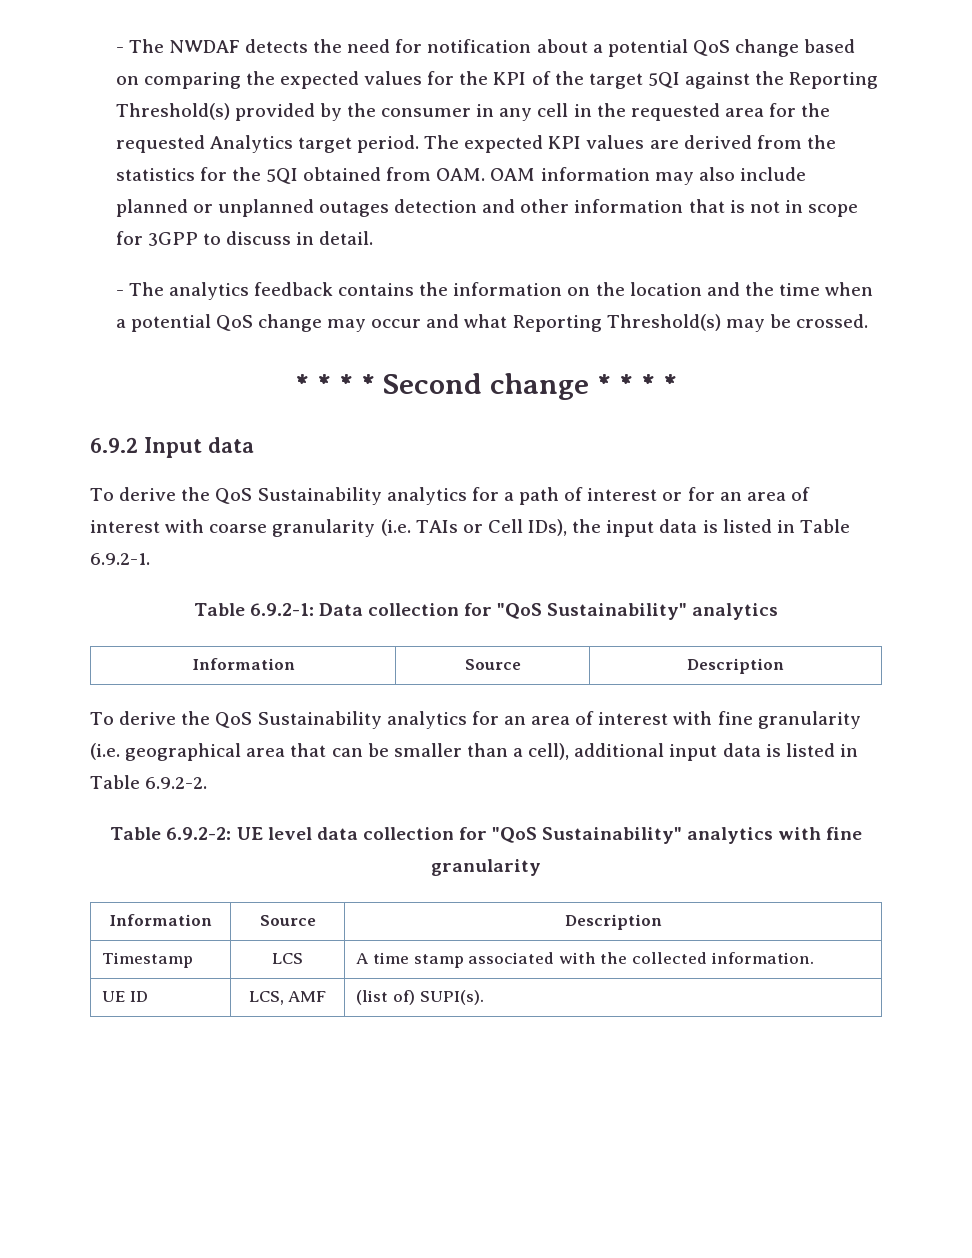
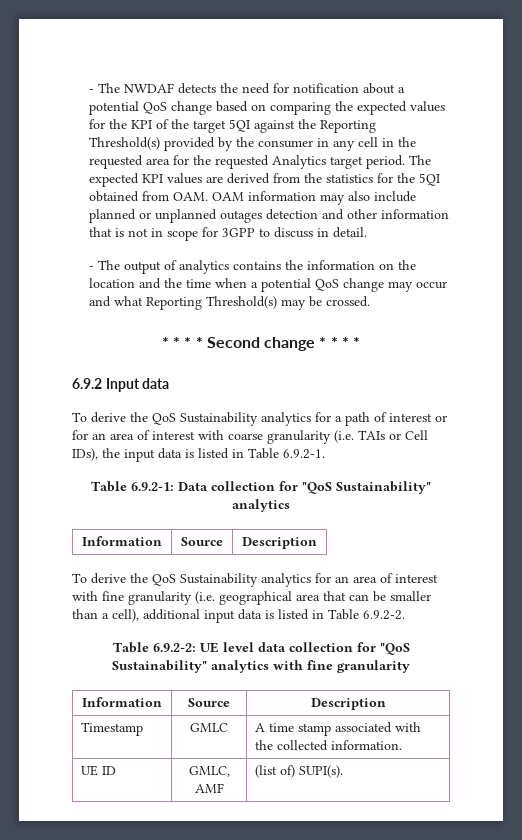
- - The analytics feedback contains the information on the location and the time when a potential QoS change may occur and what Reporting Threshold(s) may be crossed.
+ - The output of analytics contains the information on the location and the time when a potential QoS change may occur and what Reporting Threshold(s) may be crossed.
- Timestamp | LCS | A time stamp associated with the collected information.
+ Timestamp | GMLC | A time stamp associated with the collected information.
- UE ID | LCS, AMF | (list of) SUPI(s).
+ UE ID | GMLC, AMF | (list of) SUPI(s).

